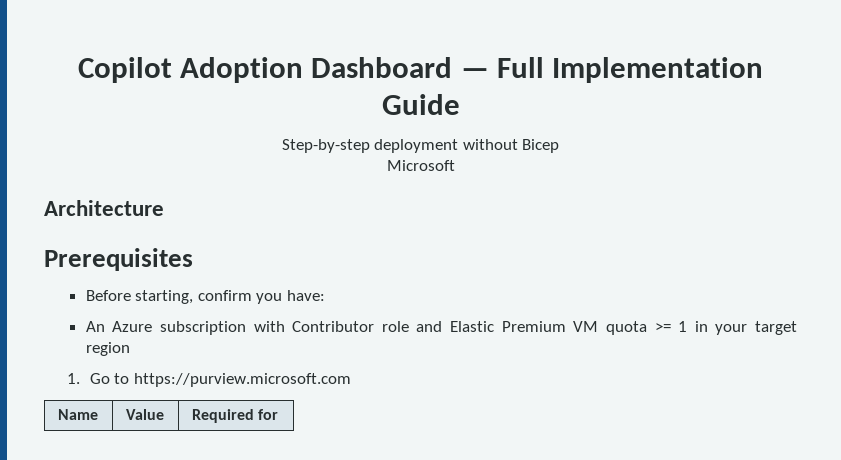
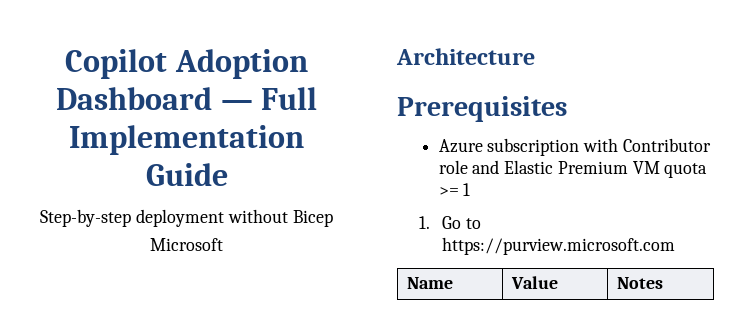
- Before starting, confirm you have:
- An Azure subscription with Contributor role and Elastic Premium VM quota >= 1 in your target region
+ Azure subscription with Contributor role and Elastic Premium VM quota >= 1
- Name | Value | Required for
+ Name | Value | Notes

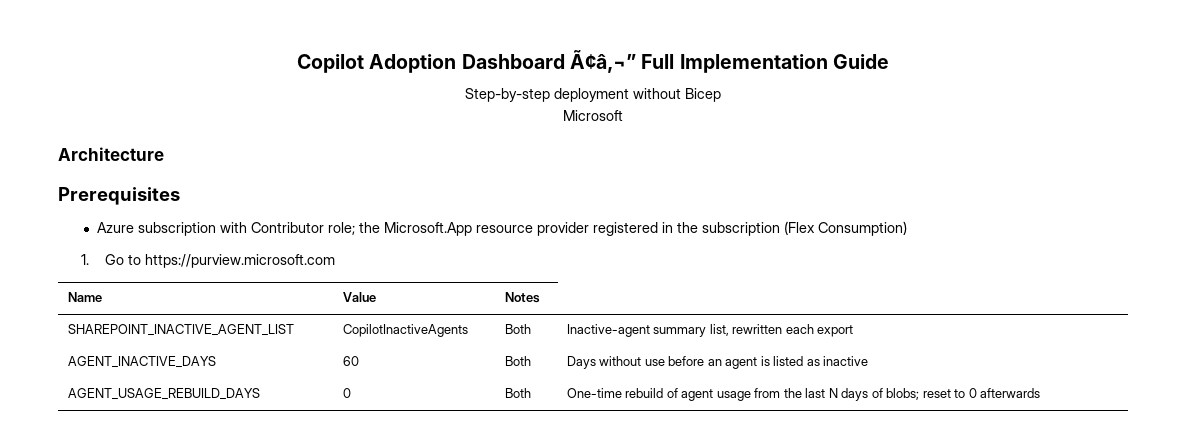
- Copilot Adoption Dashboard — Full Implementation Guide
+ Copilot Adoption Dashboard Ã¢â‚¬” Full Implementation Guide
- Azure subscription with Contributor role and Elastic Premium VM quota >= 1
+ Azure subscription with Contributor role; the Microsoft.App resource provider registered in the subscription (Flex Consumption)
+ SHAREPOINT_INACTIVE_AGENT_LIST | CopilotInactiveAgents | Both | Inactive-agent summary list, rewritten each export
+ AGENT_INACTIVE_DAYS | 60 | Both | Days without use before an agent is listed as inactive
+ AGENT_USAGE_REBUILD_DAYS | 0 | Both | One-time rebuild of agent usage from the last N days of blobs; reset to 0 afterwards

